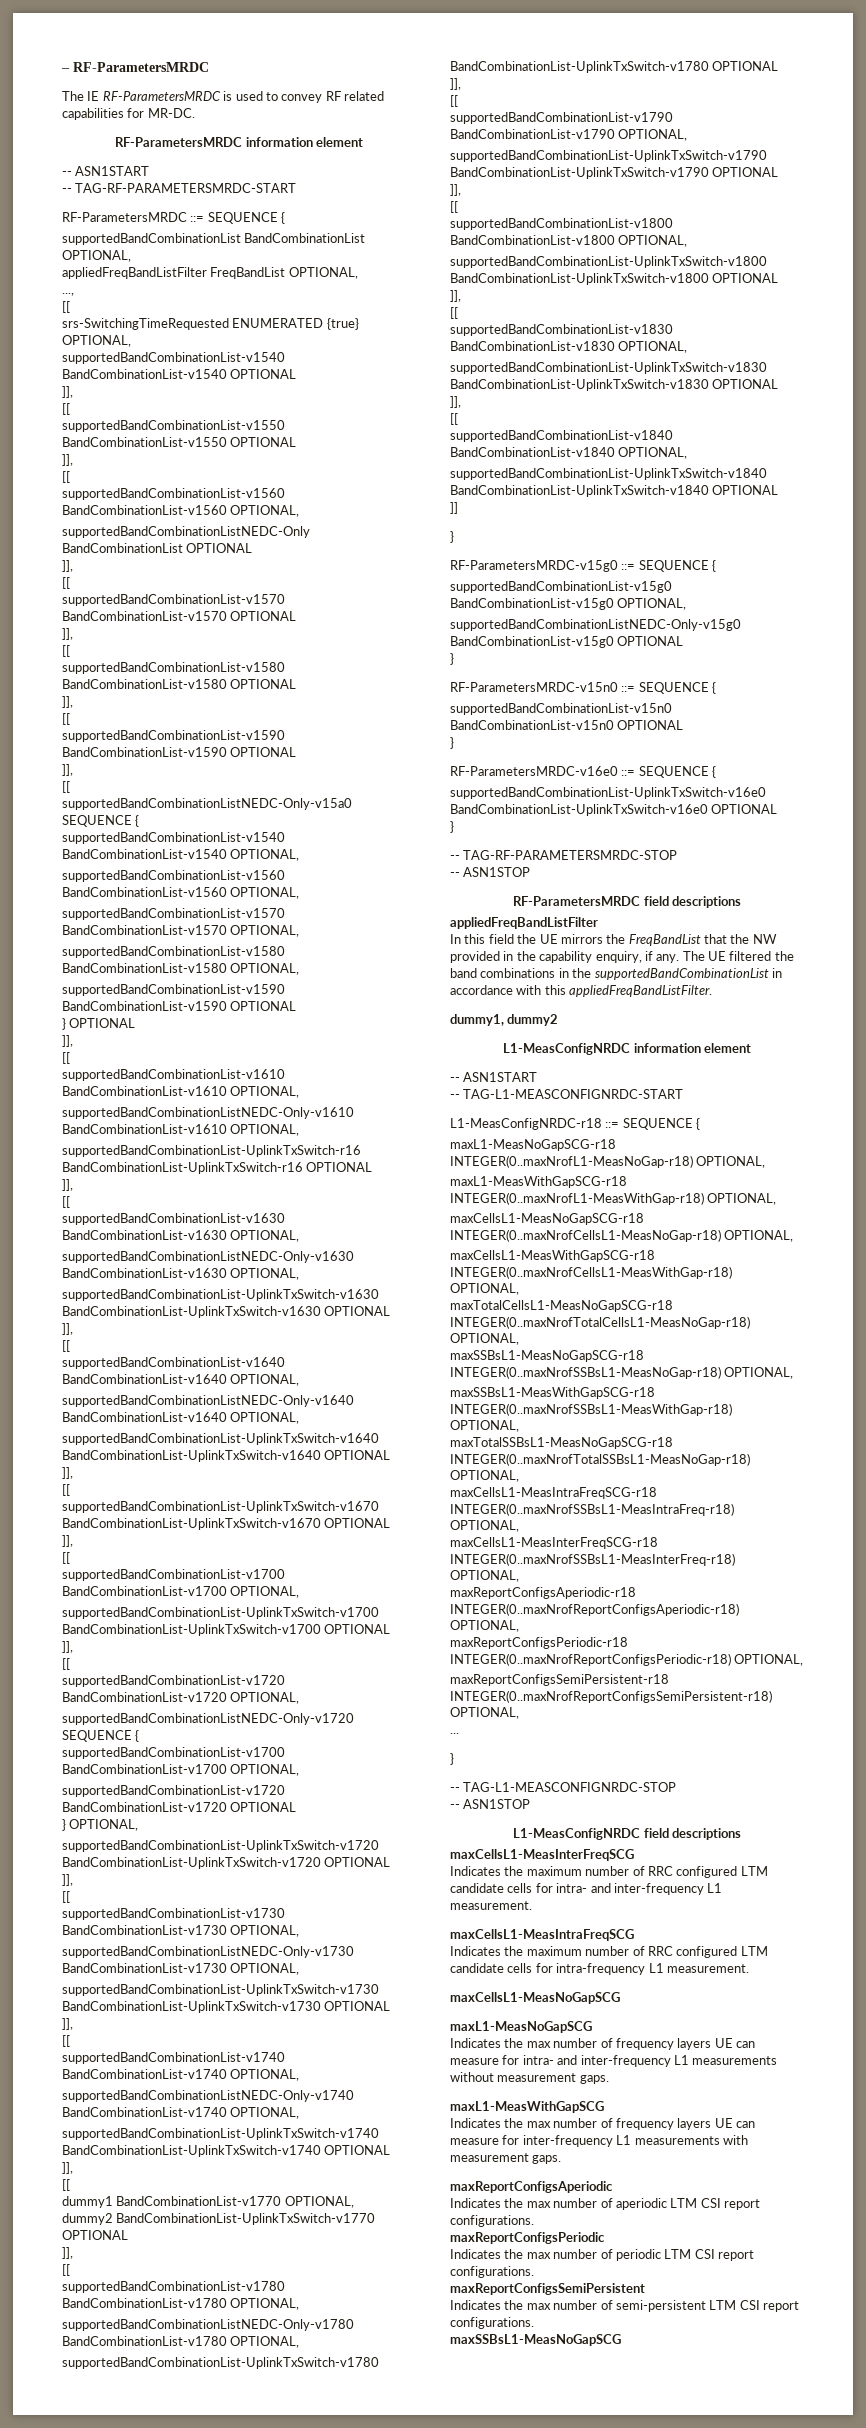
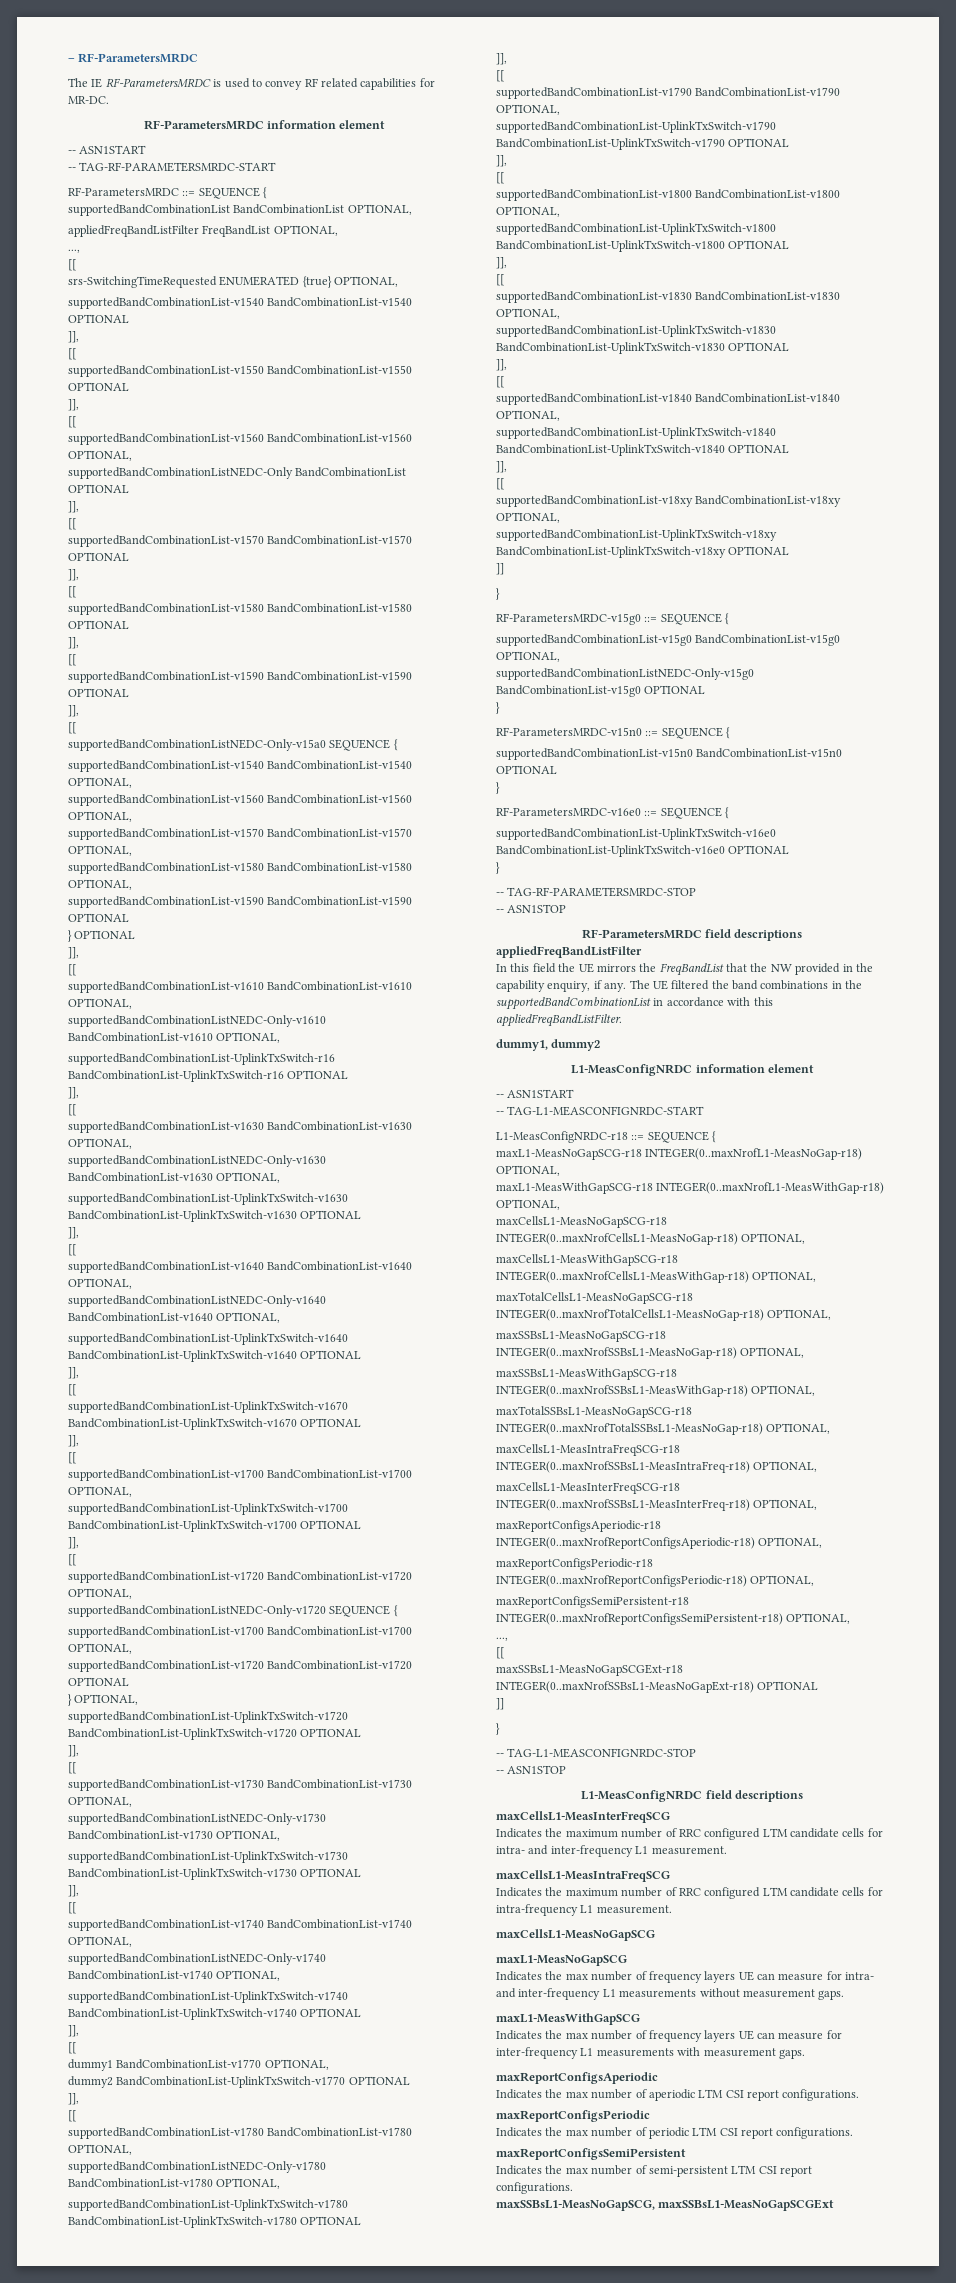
  supportedBandCombinationList-UplinkTxSwitch-v1840 BandCombinationList-UplinkTxSwitch-v1840 OPTIONAL
+ ]],
+ [[
+ supportedBandCombinationList-v18xy BandCombinationList-v18xy OPTIONAL,
+ supportedBandCombinationList-UplinkTxSwitch-v18xy BandCombinationList-UplinkTxSwitch-v18xy OPTIONAL
  maxReportConfigsSemiPersistent-r18 INTEGER(0..maxNrofReportConfigsSemiPersistent-r18) OPTIONAL,
- ...
+ ...,
+ [[
+ maxSSBsL1-MeasNoGapSCGExt-r18 INTEGER(0..maxNrofSSBsL1-MeasNoGapExt-r18) OPTIONAL
+ ]]
- maxSSBsL1-MeasNoGapSCG
+ maxSSBsL1-MeasNoGapSCG, maxSSBsL1-MeasNoGapSCGExt

